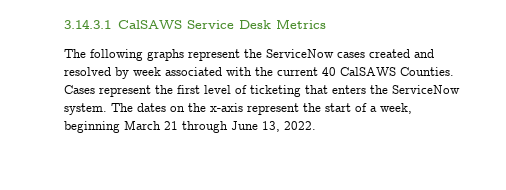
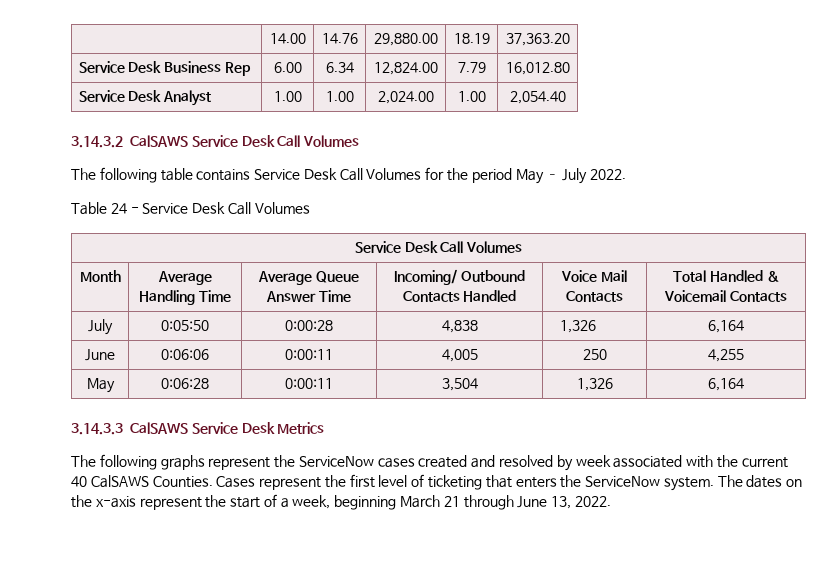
- 3.14.3.1 CalSAWS Service Desk Metrics
+ | 14.00 | 14.76 | 29,880.00 | 18.19 | 37,363.20
+ Service Desk Business Rep | 6.00 | 6.34 | 12,824.00 | 7.79 | 16,012.80
+ Service Desk Analyst | 1.00 | 1.00 | 2,024.00 | 1.00 | 2,054.40
+ 3.14.3.2 CalSAWS Service Desk Call Volumes
+ The following table contains Service Desk Call Volumes for the period May – July 2022.
+ Table 24 - Service Desk Call Volumes
+ Service Desk Call Volumes
+ Month | Average Handling Time | Average Queue Answer Time | Incoming/ Outbound Contacts Handled | Voice Mail Contacts | Total Handled & Voicemail Contacts
+ July | 0:05:50 | 0:00:28 | 4,838 | 1,326 | 6,164
+ June | 0:06:06 | 0:00:11 | 4,005 | 250 | 4,255
+ May | 0:06:28 | 0:00:11 | 3,504 | 1,326 | 6,164
+ 3.14.3.3 CalSAWS Service Desk Metrics

